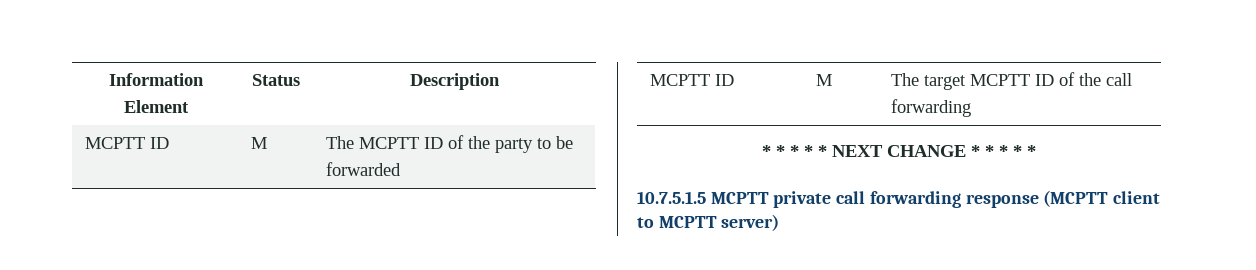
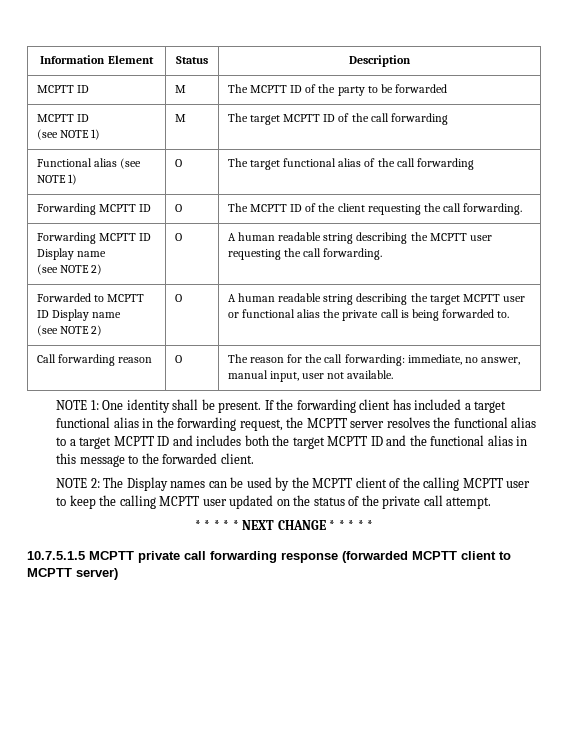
  MCPTT ID | M | The MCPTT ID of the party to be forwarded
- MCPTT ID | M | The target MCPTT ID of the call forwarding
+ MCPTT ID
+ (see NOTE 1) | M | The target MCPTT ID of the call forwarding
+ Functional alias (see NOTE 1) | O | The target functional alias of the call forwarding
+ Forwarding MCPTT ID | O | The MCPTT ID of the client requesting the call forwarding.
+ Forwarding MCPTT ID Display name
+ (see NOTE 2) | O | A human readable string describing the MCPTT user requesting the call forwarding.
+ Forwarded to MCPTT ID Display name
+ (see NOTE 2) | O | A human readable string describing the target MCPTT user or functional alias the private call is being forwarded to.
+ Call forwarding reason | O | The reason for the call forwarding: immediate, no answer, manual input, user not available.
+ NOTE 1: One identity shall be present. If the forwarding client has included a target functional alias in the forwarding request, the MCPTT server resolves the functional alias to a target MCPTT ID and includes both the target MCPTT ID and the functional alias in this message to the forwarded client.
+ NOTE 2: The Display names can be used by the MCPTT client of the calling MCPTT user to keep the calling MCPTT user updated on the status of the private call attempt.
- 10.7.5.1.5 MCPTT private call forwarding response (MCPTT client to MCPTT server)
+ 10.7.5.1.5 MCPTT private call forwarding response (forwarded MCPTT client to MCPTT server)

